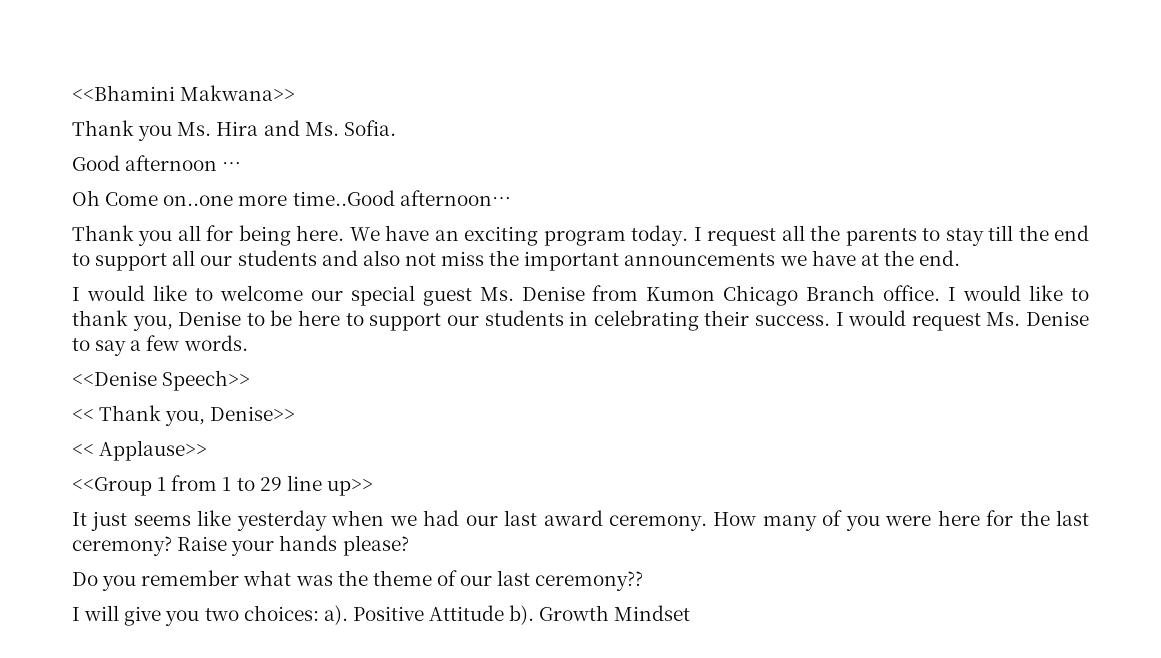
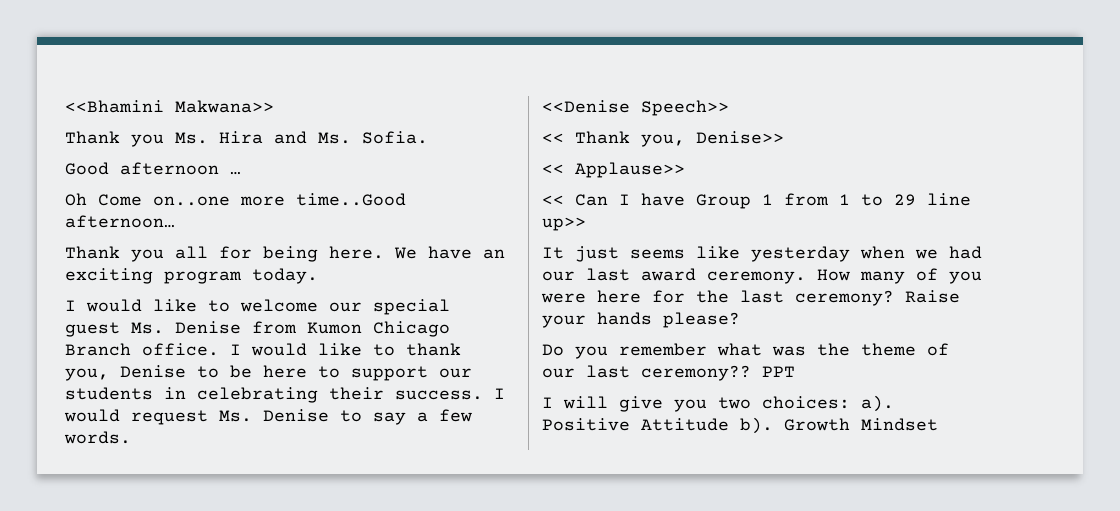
- I request all the parents to stay till the end to support all our students and also not miss the important announcements we have at the end.
- <<Group 1 from 1 to 29 line up>>
+ << Can I have Group 1 from 1 to 29 line up>>
+ PPT

